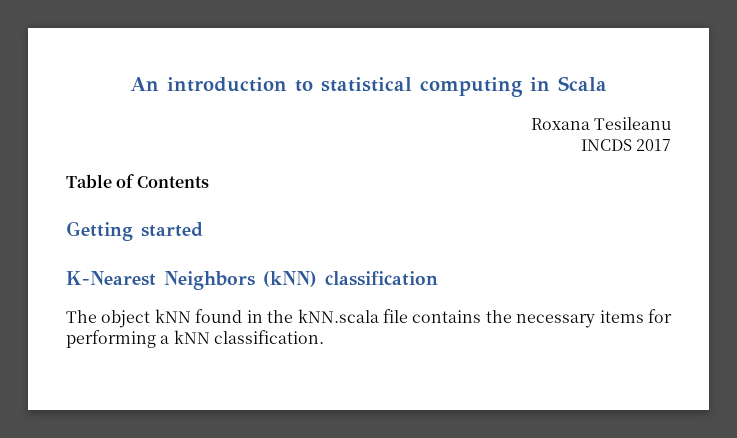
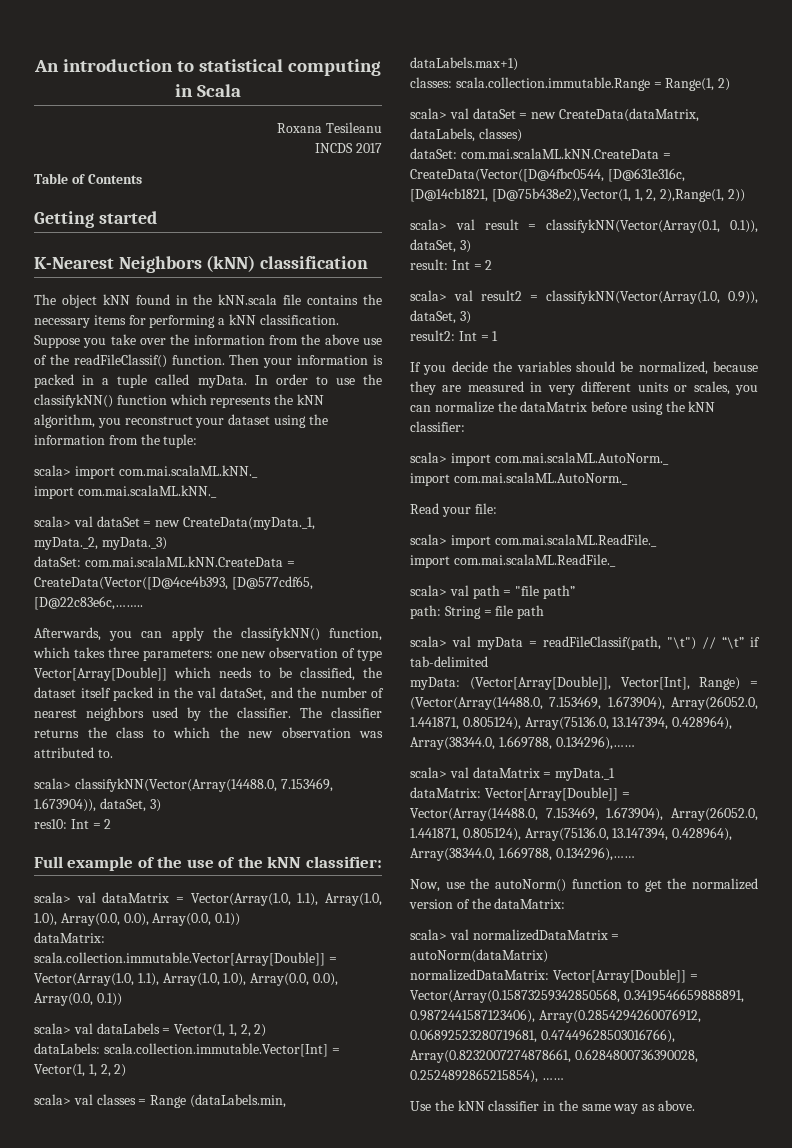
+ Suppose you take over the information from the above use of the readFileClassif() function. Then your information is packed in a tuple called myData. In order to use the classifykNN() function which represents the kNN algorithm, you reconstruct your dataset using the information from the tuple:
+ scala> import com.mai.scalaML.kNN._
+ import com.mai.scalaML.kNN._
+ scala> val dataSet = new CreateData(myData._1, myData._2, myData._3)
+ dataSet: com.mai.scalaML.kNN.CreateData = CreateData(Vector([D@4ce4b393, [D@577cdf65, [D@22c83e6c,……..
+ Afterwards, you can apply the classifykNN() function, which takes three parameters: one new observation of type Vector[Array[Double]] which needs to be classified, the dataset itself packed in the val dataSet, and the number of nearest neighbors used by the classifier. The classifier returns the class to which the new observation was attributed to.
+ scala> classifykNN(Vector(Array(14488.0, 7.153469, 1.673904)), dataSet, 3)
+ res10: Int = 2
+ Full example of the use of the kNN classifier:
+ scala> val dataMatrix = Vector(Array(1.0, 1.1), Array(1.0, 1.0), Array(0.0, 0.0), Array(0.0, 0.1))
+ dataMatrix: scala.collection.immutable.Vector[Array[Double]] = Vector(Array(1.0, 1.1), Array(1.0, 1.0), Array(0.0, 0.0), Array(0.0, 0.1))
+ scala> val dataLabels = Vector(1, 1, 2, 2)
+ dataLabels: scala.collection.immutable.Vector[Int] = Vector(1, 1, 2, 2)
+ scala> val classes = Range (dataLabels.min, dataLabels.max+1)
+ classes: scala.collection.immutable.Range = Range(1, 2)
+ scala> val dataSet = new CreateData(dataMatrix, dataLabels, classes)
+ dataSet: com.mai.scalaML.kNN.CreateData = CreateData(Vector([D@4fbc0544, [D@631e316c, [D@14cb1821, [D@75b438e2),Vector(1, 1, 2, 2),Range(1, 2))
+ scala> val result = classifykNN(Vector(Array(0.1, 0.1)), dataSet, 3)
+ result: Int = 2
+ scala> val result2 = classifykNN(Vector(Array(1.0, 0.9)), dataSet, 3)
+ result2: Int = 1
+ If you decide the variables should be normalized, because they are measured in very different units or scales, you can normalize the dataMatrix before using the kNN classifier:
+ scala> import com.mai.scalaML.AutoNorm._
+ import com.mai.scalaML.AutoNorm._
+ Read your file:
+ scala> import com.mai.scalaML.ReadFile._
+ import com.mai.scalaML.ReadFile._
+ scala> val path = "file path”
+ path: String = file path
+ scala> val myData = readFileClassif(path, "\t") // “\t” if tab-delimited
+ myData: (Vector[Array[Double]], Vector[Int], Range) = (Vector(Array(14488.0, 7.153469, 1.673904), Array(26052.0, 1.441871, 0.805124), Array(75136.0, 13.147394, 0.428964), Array(38344.0, 1.669788, 0.134296),……
+ scala> val dataMatrix = myData._1
+ dataMatrix: Vector[Array[Double]] = Vector(Array(14488.0, 7.153469, 1.673904), Array(26052.0, 1.441871, 0.805124), Array(75136.0, 13.147394, 0.428964), Array(38344.0, 1.669788, 0.134296),……
+ Now, use the autoNorm() function to get the normalized version of the dataMatrix:
+ scala> val normalizedDataMatrix = autoNorm(dataMatrix)
+ normalizedDataMatrix: Vector[Array[Double]] = Vector(Array(0.15873259342850568, 0.3419546659888891, 0.9872441587123406), Array(0.2854294260076912, 0.06892523280719681, 0.47449628503016766), Array(0.8232007274878661, 0.6284800736390028, 0.2524892865215854), ……
+ Use the kNN classifier in the same way as above.

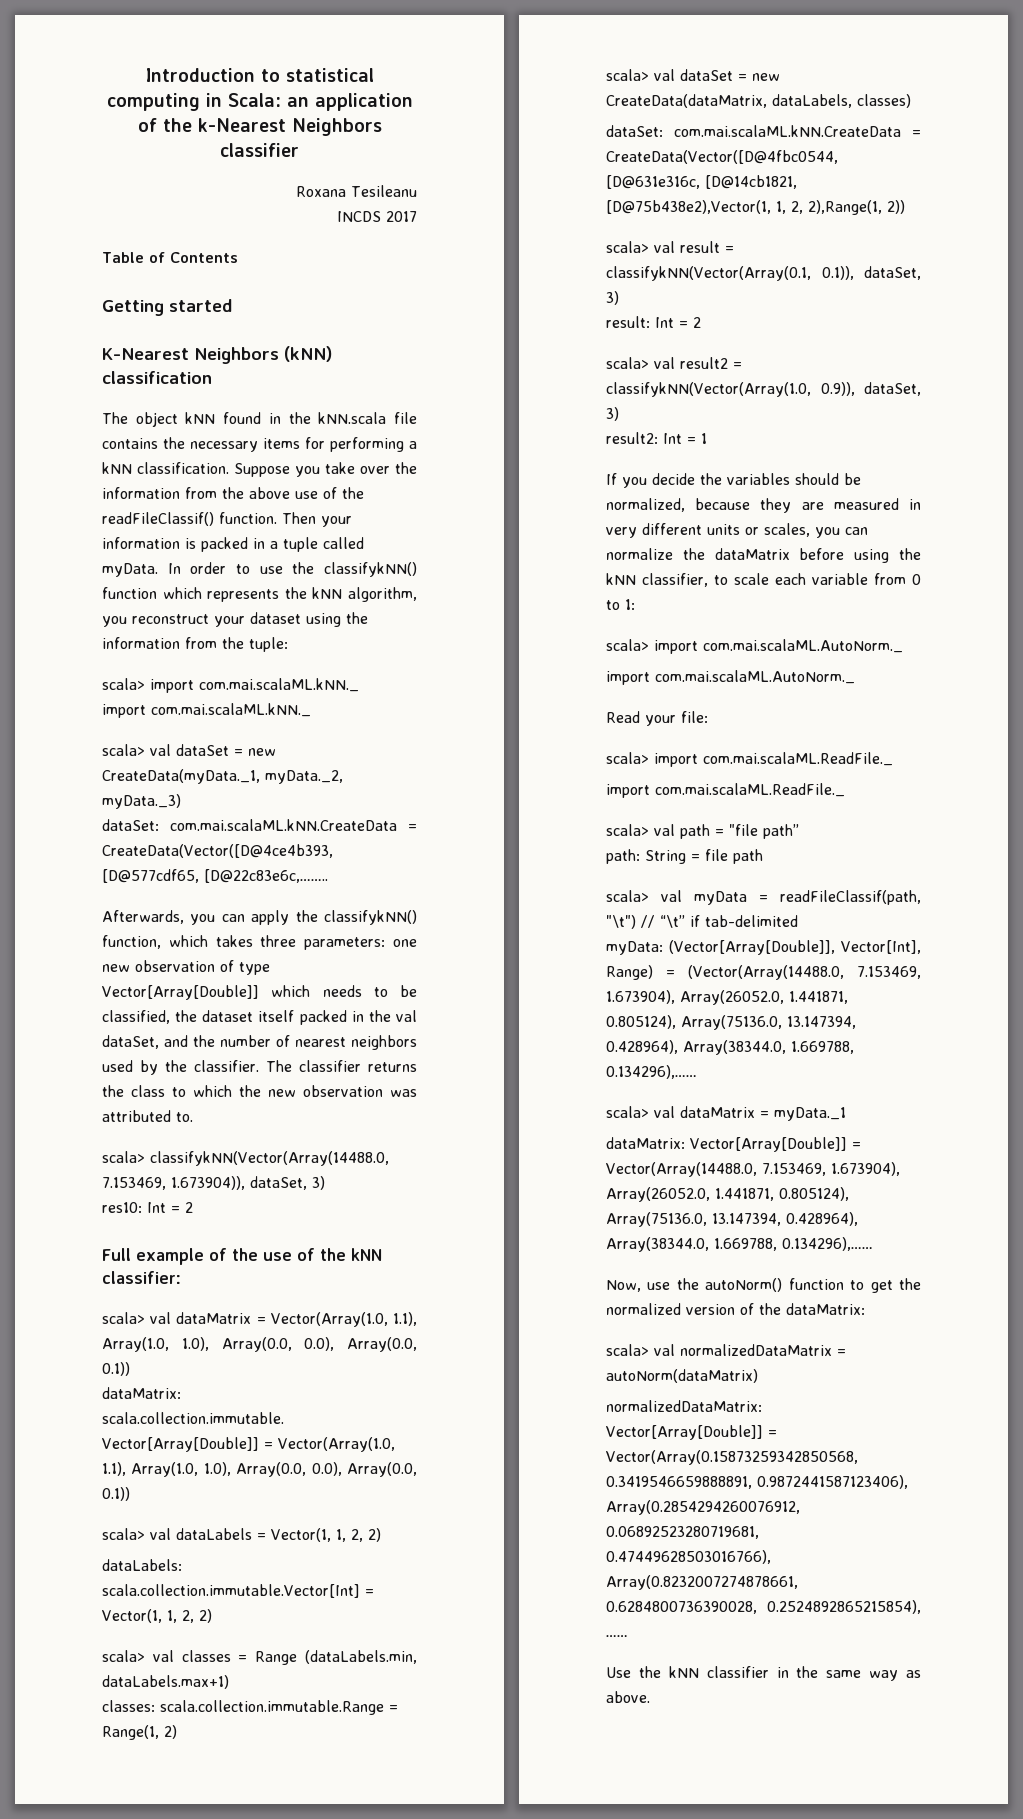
- An introduction to statistical computing in Scala
+ Introduction to statistical computing in Scala: an application of the k-Nearest Neighbors classifier
- If you decide the variables should be normalized, because they are measured in very different units or scales, you can normalize the dataMatrix before using the kNN classifier:
+ If you decide the variables should be normalized, because they are measured in very different units or scales, you can normalize the dataMatrix before using the kNN classifier, to scale each variable from 0 to 1:

